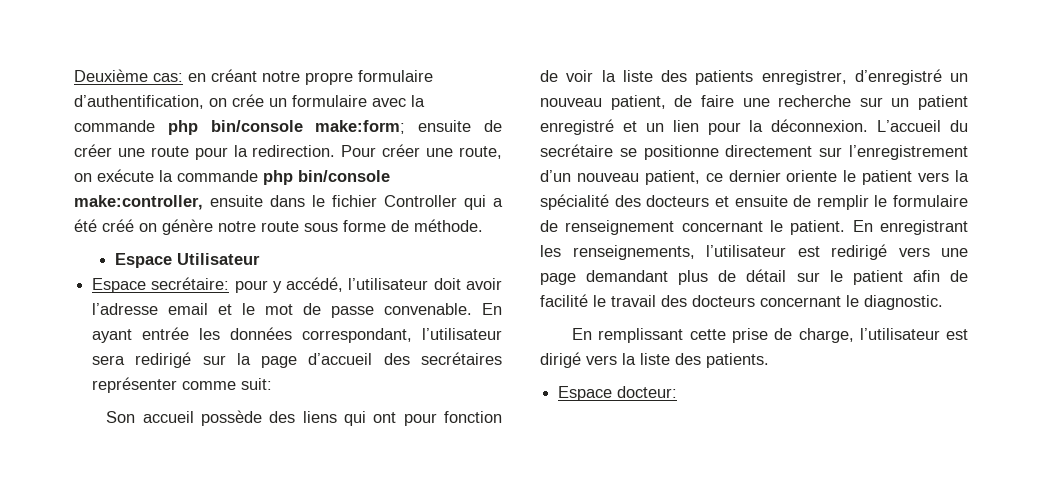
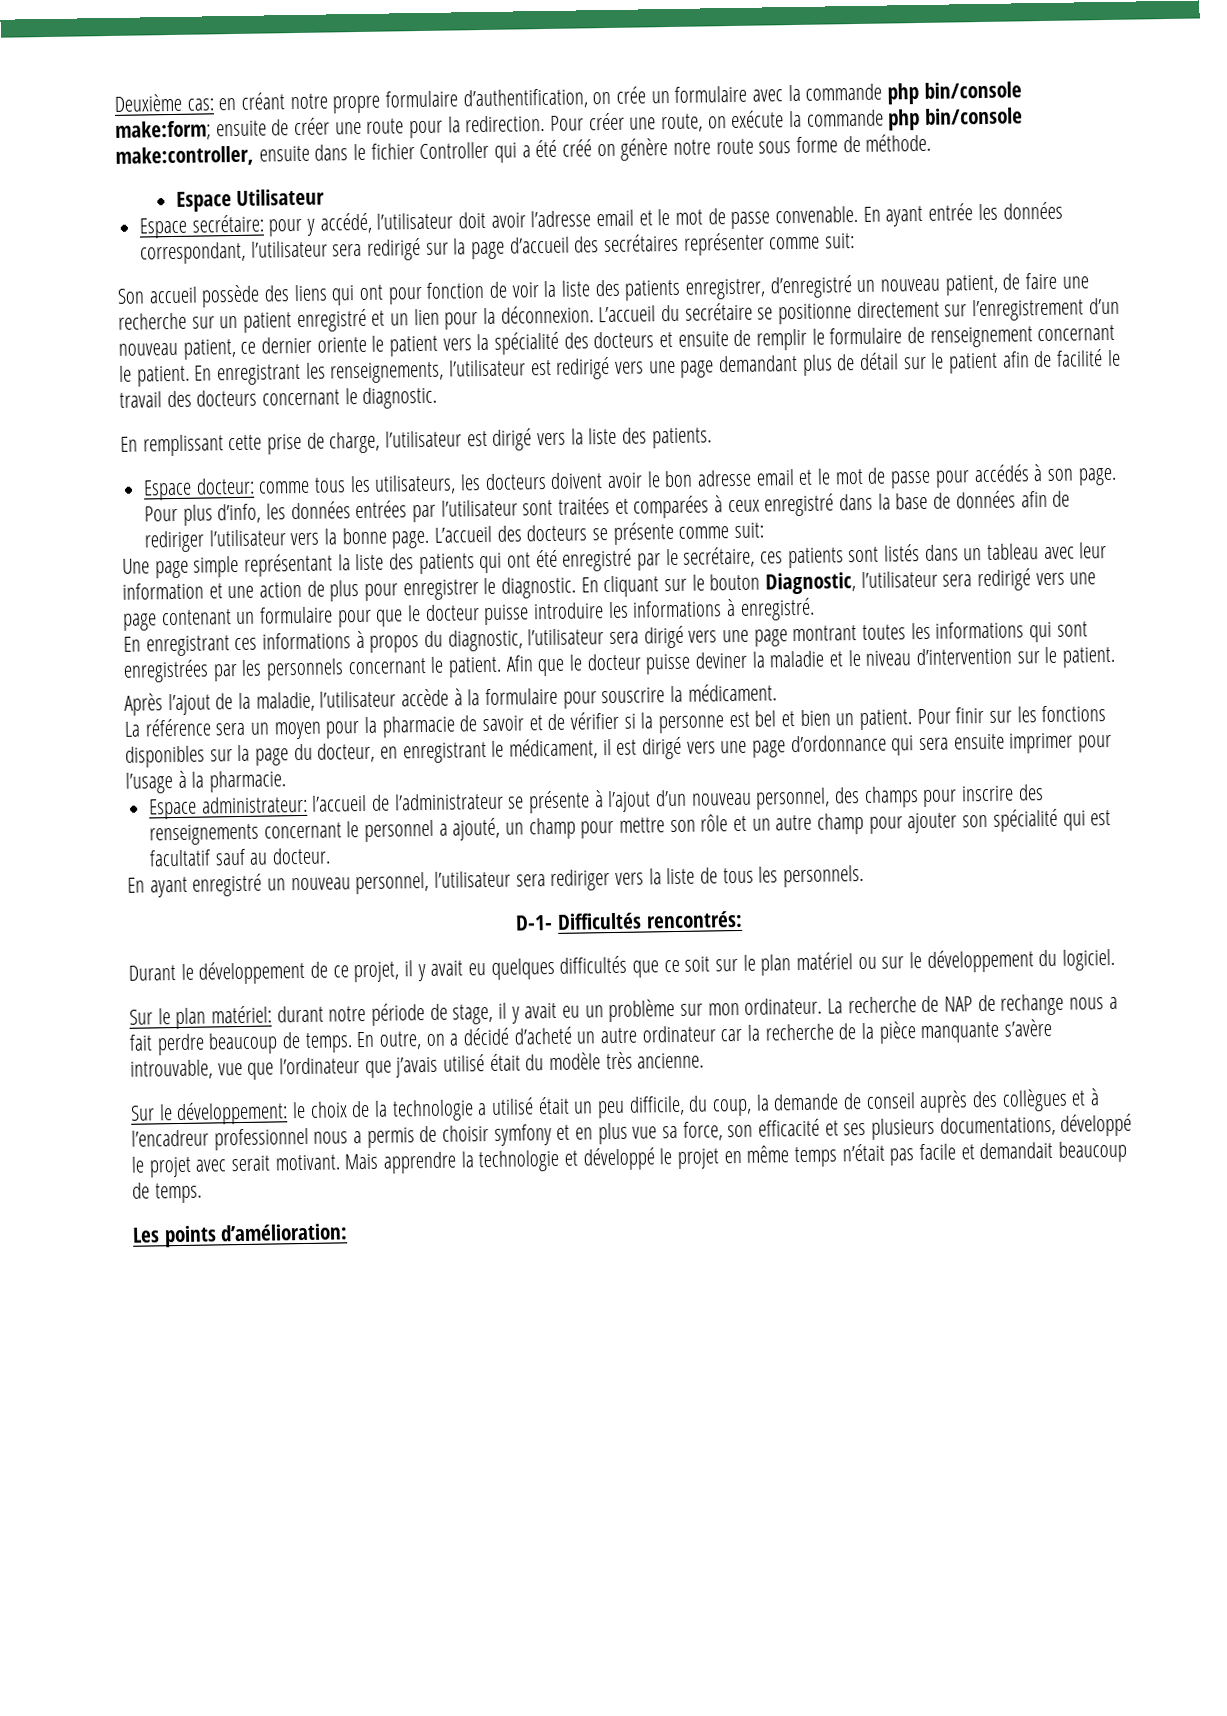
- Espace docteur:
+ Espace docteur: comme tous les utilisateurs, les docteurs doivent avoir le bon adresse email et le mot de passe pour accédés à son page. Pour plus d’info, les données entrées par l’utilisateur sont traitées et comparées à ceux enregistré dans la base de données afin de rediriger l’utilisateur vers la bonne page. L’accueil des docteurs se présente comme suit:
+ Une page simple représentant la liste des patients qui ont été enregistré par le secrétaire, ces patients sont listés dans un tableau avec leur information et une action de plus pour enregistrer le diagnostic. En cliquant sur le bouton Diagnostic, l’utilisateur sera redirigé vers une page contenant un formulaire pour que le docteur puisse introduire les informations à enregistré.
+ En enregistrant ces informations à propos du diagnostic, l’utilisateur sera dirigé vers une page montrant toutes les informations qui sont enregistrées par les personnels concernant le patient. Afin que le docteur puisse deviner la maladie et le niveau d’intervention sur le patient.
+ Après l’ajout de la maladie, l’utilisateur accède à la formulaire pour souscrire la médicament.
+ La référence sera un moyen pour la pharmacie de savoir et de vérifier si la personne est bel et bien un patient. Pour finir sur les fonctions disponibles sur la page du docteur, en enregistrant le médicament, il est dirigé vers une page d’ordonnance qui sera ensuite imprimer pour l’usage à la pharmacie.
+ Espace administrateur: l’accueil de l’administrateur se présente à l’ajout d’un nouveau personnel, des champs pour inscrire des renseignements concernant le personnel a ajouté, un champ pour mettre son rôle et un autre champ pour ajouter son spécialité qui est facultatif sauf au docteur.
+ En ayant enregistré un nouveau personnel, l’utilisateur sera rediriger vers la liste de tous les personnels.
+ D-1- Difficultés rencontrés:
+ Durant le développement de ce projet, il y avait eu quelques difficultés que ce soit sur le plan matériel ou sur le développement du logiciel.
+ Sur le plan matériel: durant notre période de stage, il y avait eu un problème sur mon ordinateur. La recherche de NAP de rechange nous a fait perdre beaucoup de temps. En outre, on a décidé d’acheté un autre ordinateur car la recherche de la pièce manquante s’avère introuvable, vue que l’ordinateur que j’avais utilisé était du modèle très ancienne.
+ Sur le développement: le choix de la technologie a utilisé était un peu difficile, du coup, la demande de conseil auprès des collègues et à l’encadreur professionnel nous a permis de choisir symfony et en plus vue sa force, son efficacité et ses plusieurs documentations, développé le projet avec serait motivant. Mais apprendre la technologie et développé le projet en même temps n’était pas facile et demandait beaucoup de temps.
+ Les points d’amélioration:

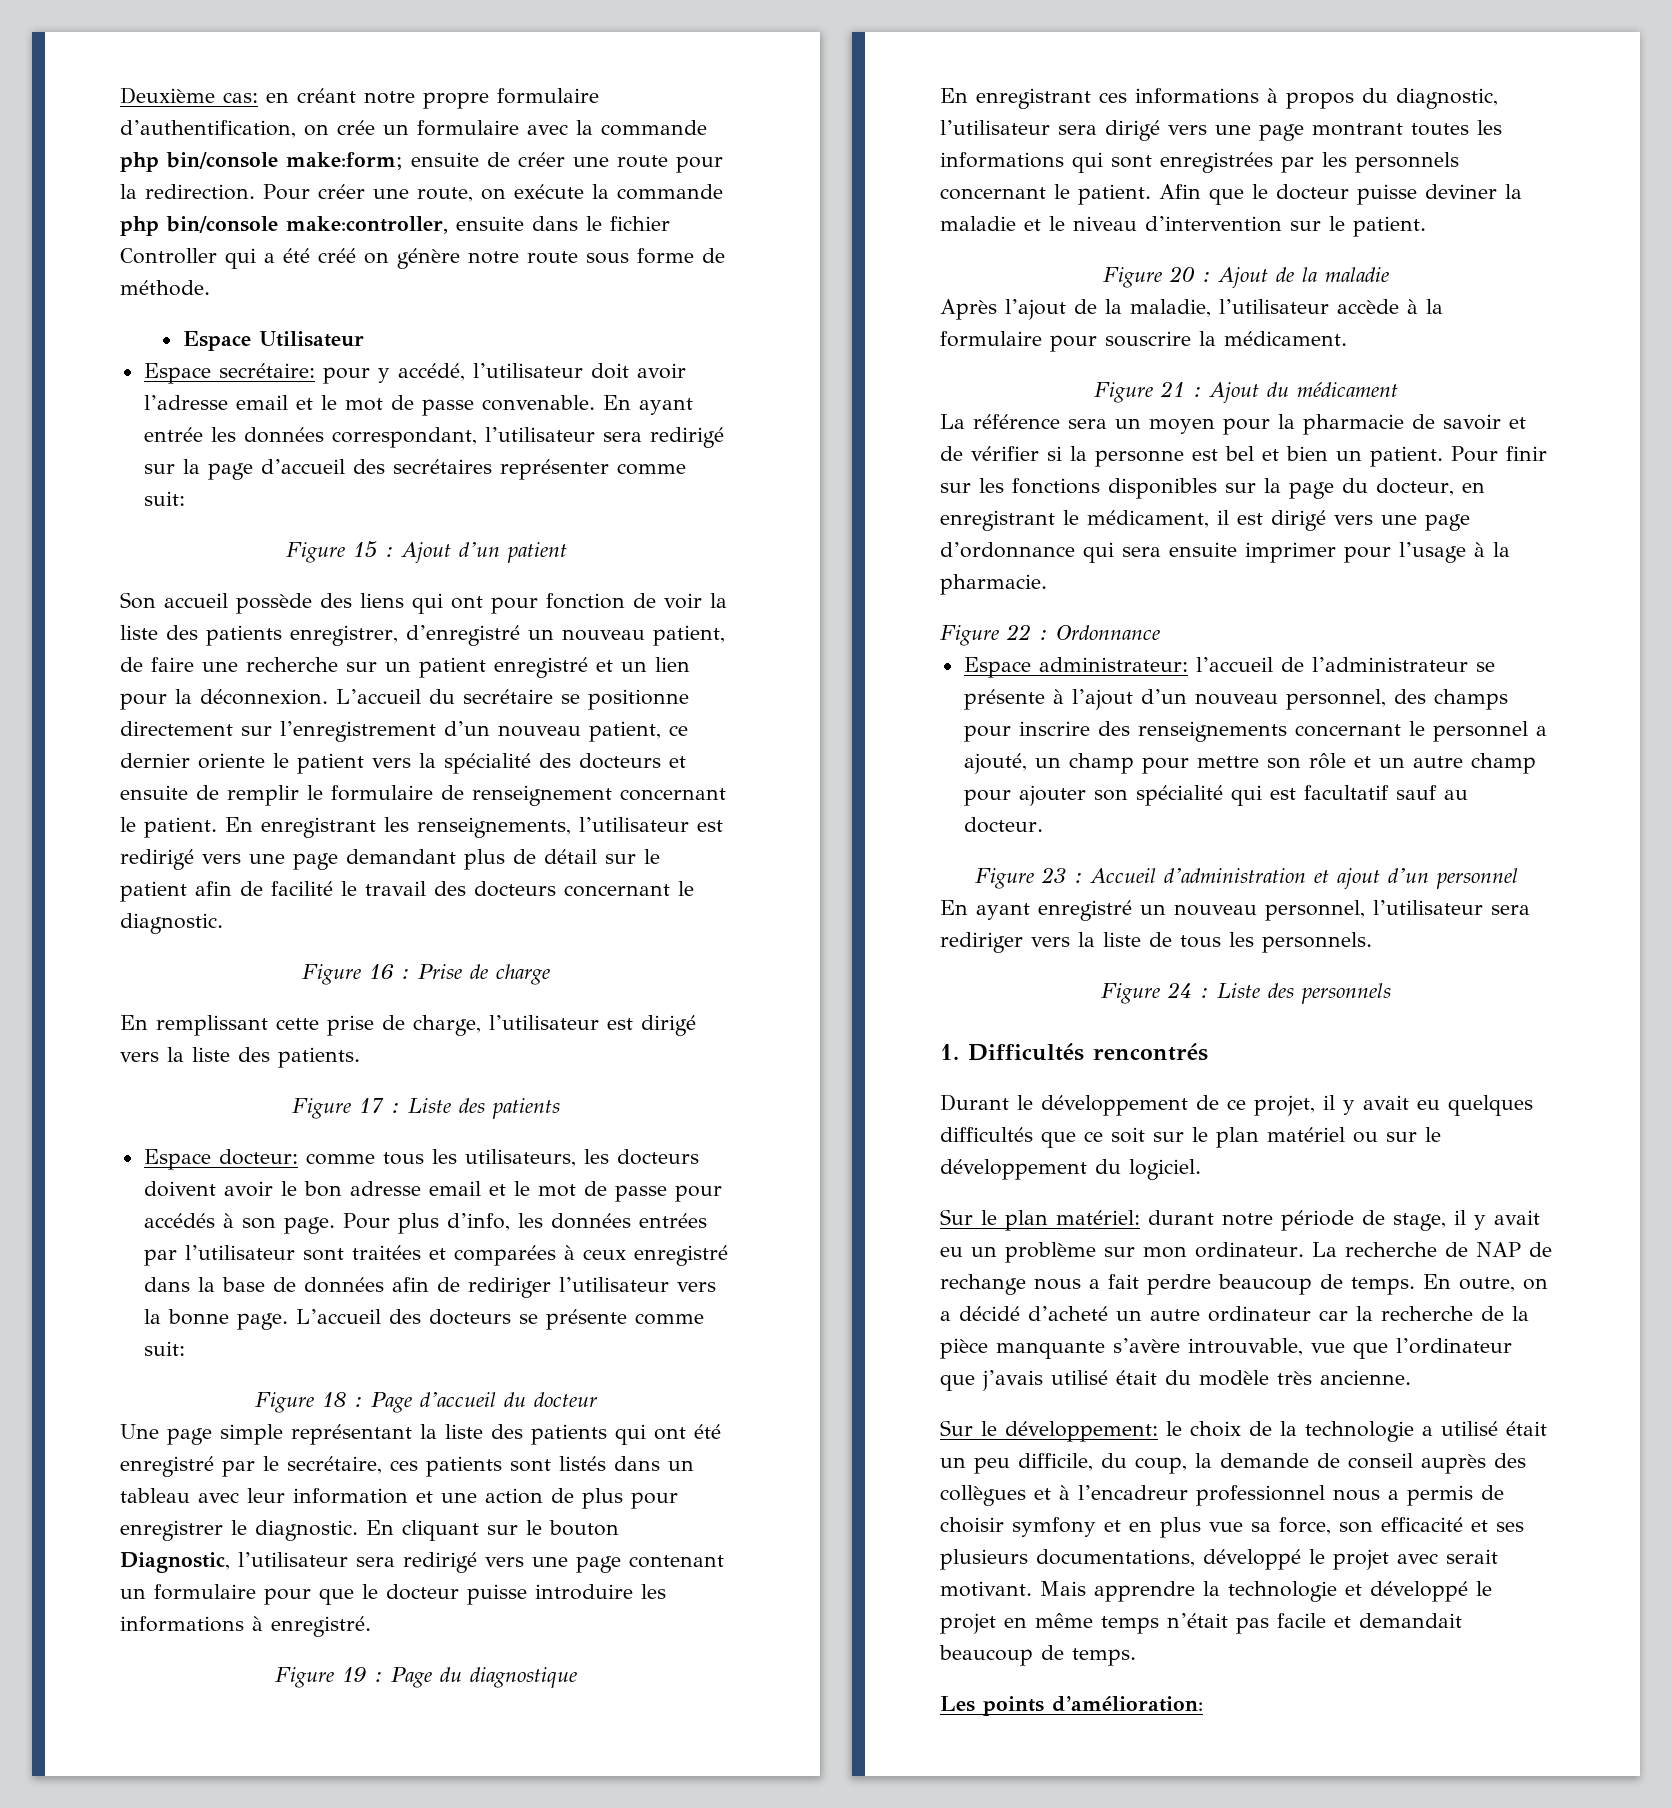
+ Figure 15 : Ajout d’un patient
+ Figure 16 : Prise de charge
+ Figure 17 : Liste des patients
+ Figure 18 : Page d’accueil du docteur
+ Figure 19 : Page du diagnostique
+ Figure 20 : Ajout de la maladie
+ Figure 21 : Ajout du médicament
+ Figure 22 : Ordonnance
+ Figure 23 : Accueil d’administration et ajout d’un personnel
- D-1- Difficultés rencontrés:
+ Figure 24 : Liste des personnels
+ 1. Difficultés rencontrés

